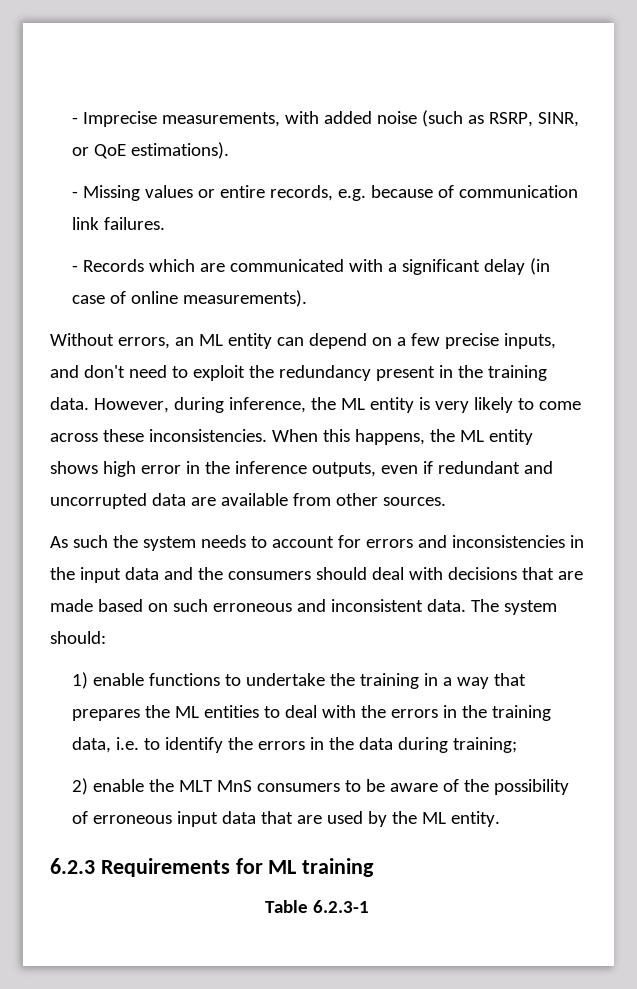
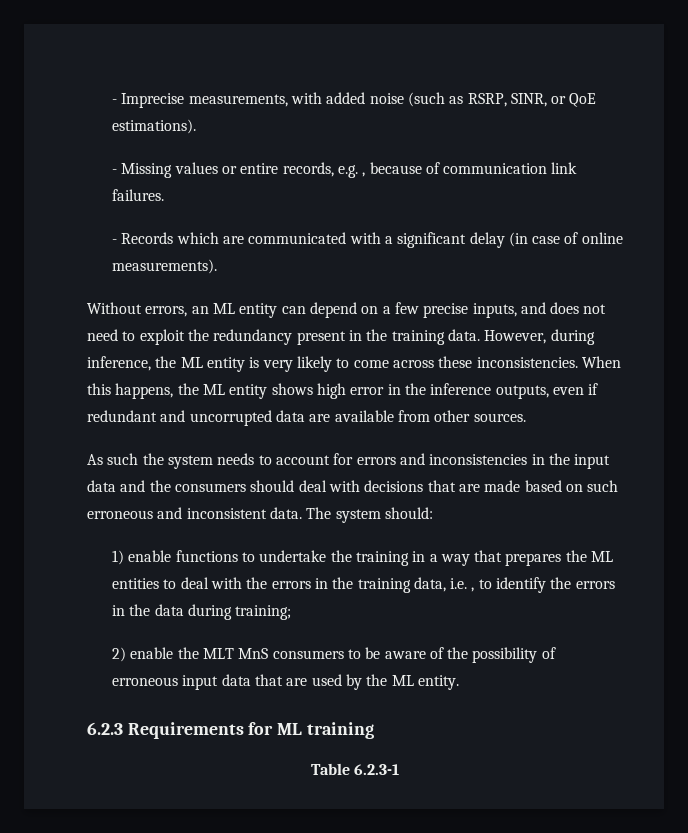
- - Missing values or entire records, e.g. because of communication link failures.
+ - Missing values or entire records, e.g. , because of communication link failures.
- Without errors, an ML entity can depend on a few precise inputs, and don't need to exploit the redundancy present in the training data.
+ Without errors, an ML entity can depend on a few precise inputs, and does not need to exploit the redundancy present in the training data.
- 1) enable functions to undertake the training in a way that prepares the ML entities to deal with the errors in the training data, i.e. to identify the errors in the data during training;
+ 1) enable functions to undertake the training in a way that prepares the ML entities to deal with the errors in the training data, i.e. , to identify the errors in the data during training;

